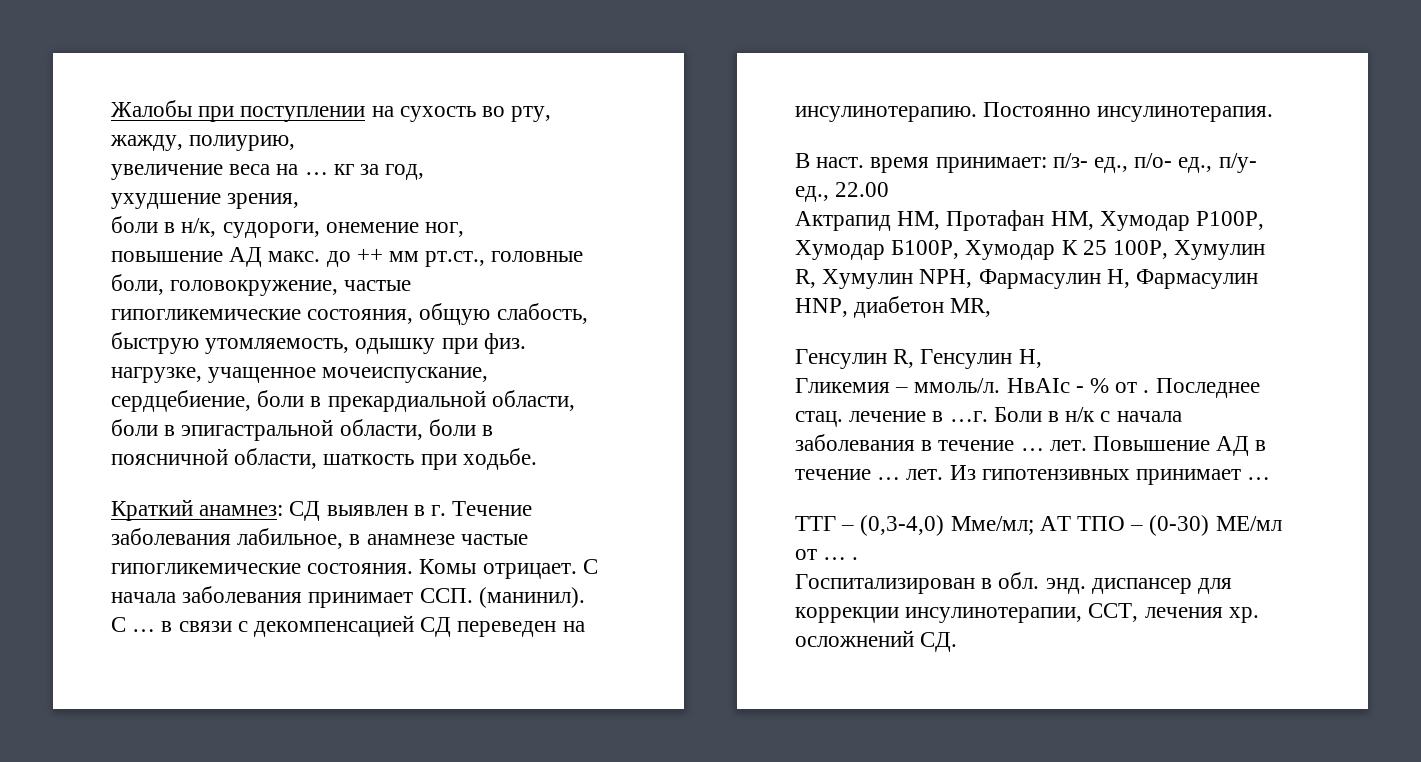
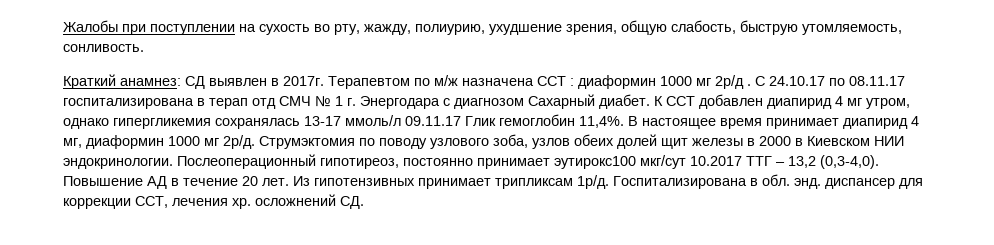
- Жалобы при поступлении на сухость во рту, жажду, полиурию,
- увеличение веса на … кг за год,
- ухудшение зрения,
- боли в н/к, судороги, онемение ног,
- повышение АД макс. до ++ мм рт.ст., головные боли, головокружение, частые гипогликемические состояния, общую слабость, быструю утомляемость, одышку при физ. нагрузке, учащенное мочеиспускание, сердцебиение, боли в прекардиальной области, боли в эпигастральной области, боли в поясничной области, шаткость при ходьбе.
+ Жалобы при поступлении на сухость во рту, жажду, полиурию, ухудшение зрения, общую слабость, быструю утомляемость, сонливость.
- Краткий анамнез: СД выявлен в г. Течение заболевания лабильное, в анамнезе частые гипогликемические состояния. Комы отрицает. С начала заболевания принимает ССП. (манинил). С … в связи с декомпенсацией СД переведен на инсулинотерапию. Постоянно инсулинотерапия.
- В наст. время принимает: п/з- ед., п/о- ед., п/у- ед., 22.00
- Актрапид НМ, Протафан НМ, Хумодар Р100Р, Хумодар Б100Р, Хумодар К 25 100Р, Хумулин R, Хумулин NРН, Фармасулин Н, Фармасулин НNР, диабетон МR,
- Генсулин R, Генсулин Н,
- Гликемия – ммоль/л. НвАIс - % от . Последнее стац. лечение в …г. Боли в н/к с начала заболевания в течение … лет.
+ Краткий анамнез: СД выявлен в 2017г. Терапевтом по м/ж назначена ССТ : диаформин 1000 мг 2р/д . С 24.10.17 по 08.11.17 госпитализирована в терап отд СМЧ № 1 г. Энергодара с диагнозом Сахарный диабет. К ССТ добавлен диапирид 4 мг утром, однако гипергликемия сохранялась 13-17 ммоль/л 09.11.17 Глик гемоглобин 11,4%. В настоящее время принимает диапирид 4 мг, диаформин 1000 мг 2р/д. Струмэктомия по поводу узлового зоба, узлов обеих долей щит железы в 2000 в Киевском НИИ эндокринологии. Послеоперационный гипотиреоз, постоянно принимает эутирокс100 мкг/сут 10.2017 ТТГ – 13,2 (0,3-4,0).
- Повышение АД в течение … лет.
+ Повышение АД в течение 20 лет.
- Из гипотензивных принимает …
- ТТГ – (0,3-4,0) Мме/мл; АТ ТПО – (0-30) МЕ/мл от … .
- Госпитализирован в обл. энд. диспансер для коррекции инсулинотерапии, ССТ, лечения хр. осложнений СД.
+ Из гипотензивных принимает трипликсам 1р/д. Госпитализирована в обл. энд. диспансер для коррекции ССТ, лечения хр. осложнений СД.

